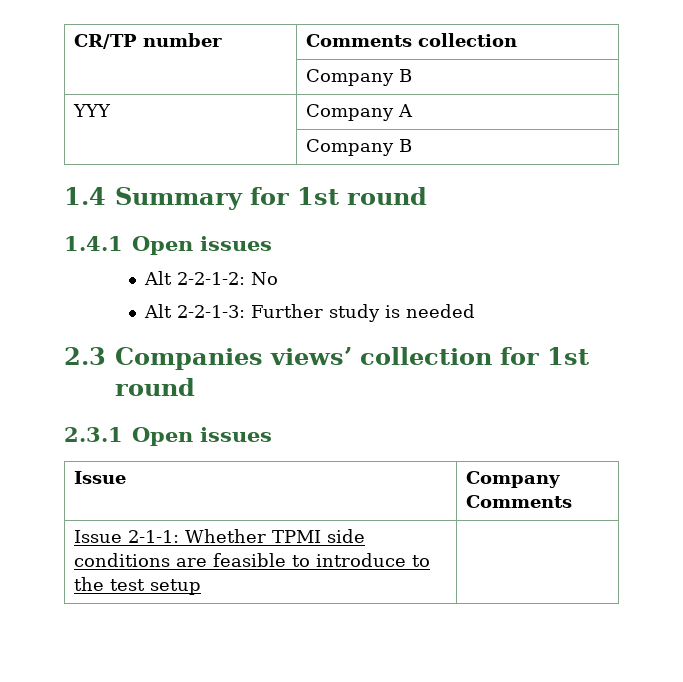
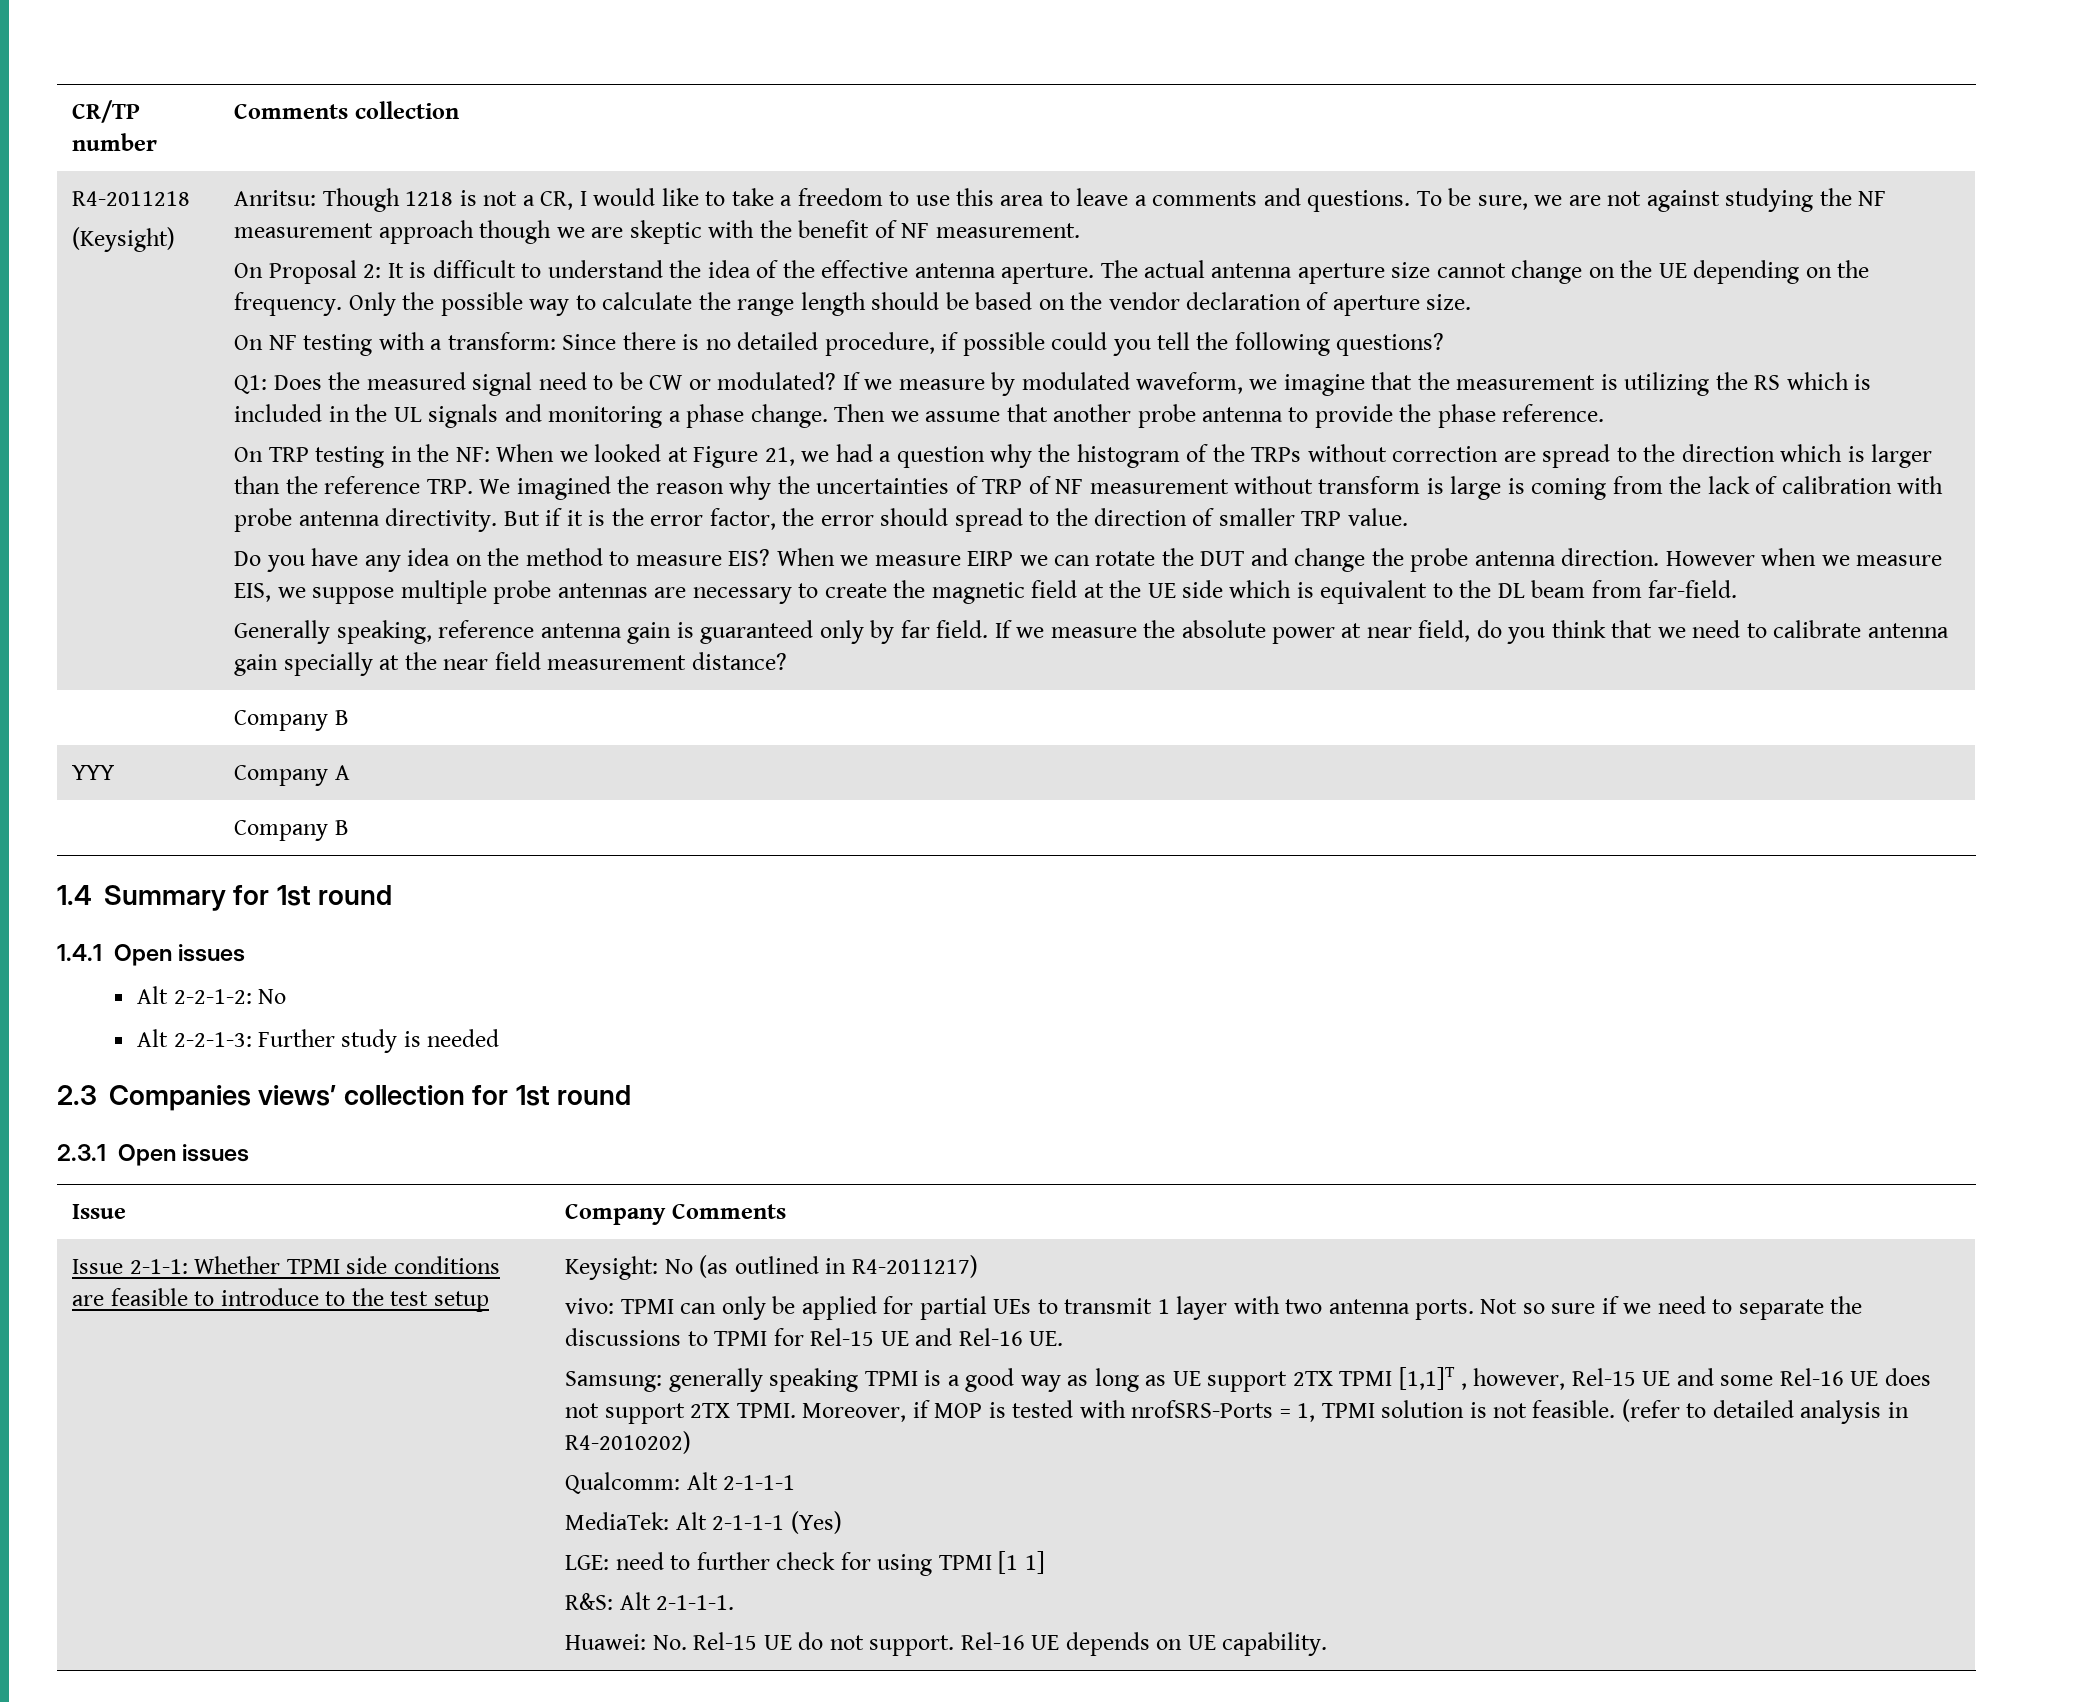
+ R4-2011218
+ (Keysight) | Anritsu: Though 1218 is not a CR, I would like to take a freedom to use this area to leave a comments and questions. To be sure, we are not against studying the NF measurement approach though we are skeptic with the benefit of NF measurement.
+ On Proposal 2: It is difficult to understand the idea of the effective antenna aperture. The actual antenna aperture size cannot change on the UE depending on the frequency. Only the possible way to calculate the range length should be based on the vendor declaration of aperture size.
+ On NF testing with a transform: Since there is no detailed procedure, if possible could you tell the following questions?
+ Q1: Does the measured signal need to be CW or modulated? If we measure by modulated waveform, we imagine that the measurement is utilizing the RS which is included in the UL signals and monitoring a phase change. Then we assume that another probe antenna to provide the phase reference.
+ On TRP testing in the NF: When we looked at Figure 21, we had a question why the histogram of the TRPs without correction are spread to the direction which is larger than the reference TRP. We imagined the reason why the uncertainties of TRP of NF measurement without transform is large is coming from the lack of calibration with probe antenna directivity. But if it is the error factor, the error should spread to the direction of smaller TRP value.
+ Do you have any idea on the method to measure EIS? When we measure EIRP we can rotate the DUT and change the probe antenna direction. However when we measure EIS, we suppose multiple probe antennas are necessary to create the magnetic field at the UE side which is equivalent to the DL beam from far-field.
+ Generally speaking, reference antenna gain is guaranteed only by far field. If we measure the absolute power at near field, do you think that we need to calibrate antenna gain specially at the near field measurement distance?
+ Keysight: No (as outlined in R4-2011217)
+ vivo: TPMI can only be applied for partial UEs to transmit 1 layer with two antenna ports. Not so sure if we need to separate the discussions to TPMI for Rel-15 UE and Rel-16 UE.
+ Samsung: generally speaking TPMI is a good way as long as UE support 2TX TPMI [1,1]T , however, Rel-15 UE and some Rel-16 UE does not support 2TX TPMI. Moreover, if MOP is tested with nrofSRS-Ports = 1, TPMI solution is not feasible. (refer to detailed analysis in R4-2010202)
+ Qualcomm: Alt 2-1-1-1
+ MediaTek: Alt 2-1-1-1 (Yes)
+ LGE: need to further check for using TPMI [1 1]
+ R&S: Alt 2-1-1-1.
+ Huawei: No. Rel-15 UE do not support. Rel-16 UE depends on UE capability.

